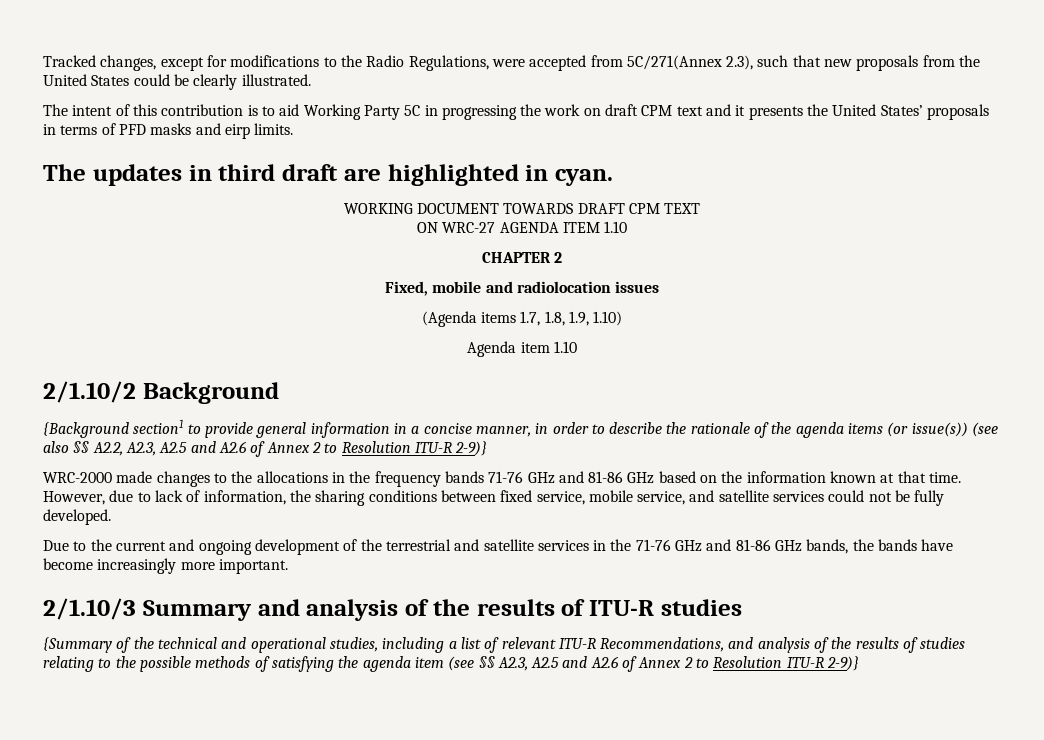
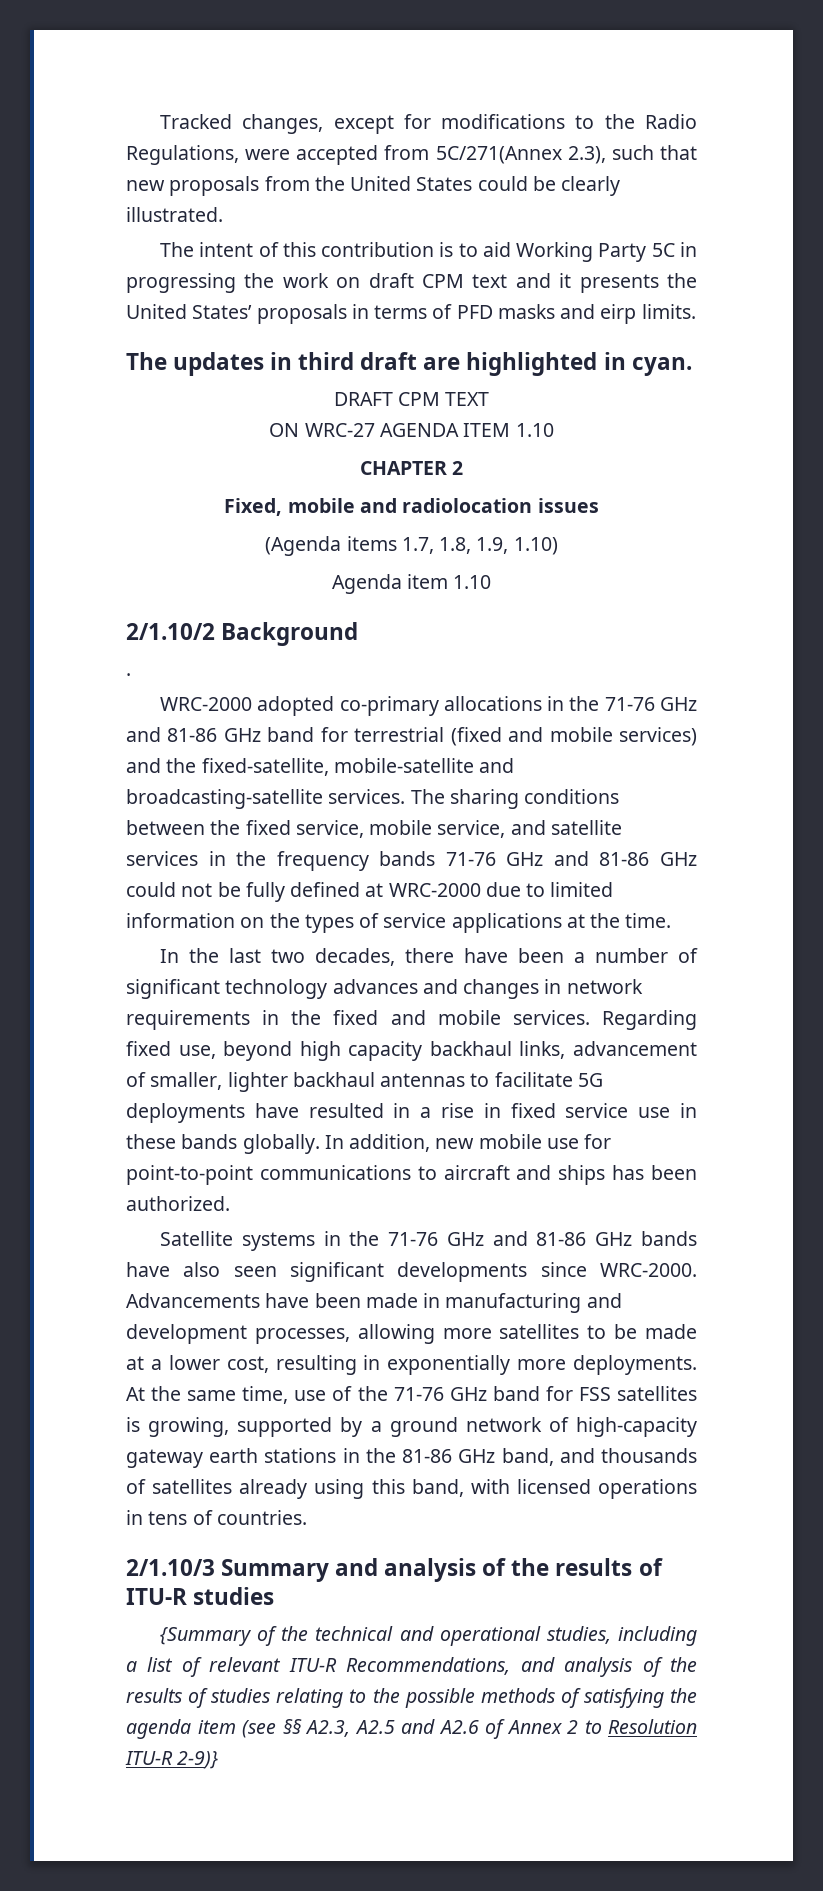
- WORKING DOCUMENT TOWARDS DRAFT CPM TEXT
+ DRAFT CPM TEXT
- {Background section1 to provide general information in a concise manner, in order to describe the rationale of the agenda items (or issue(s)) (see also §§ A2.2, A2.3, A2.5 and A2.6 of Annex 2 to Resolution ITU-R 2-9)}
- WRC-2000 made changes to the allocations in the frequency bands 71-76 GHz and 81-86 GHz based on the information known at that time. However, due to lack of information, the sharing conditions between fixed service, mobile service, and satellite services could not be fully developed.
- Due to the current and ongoing development of the terrestrial and satellite services in the 71-76 GHz and 81-86 GHz bands, the bands have become increasingly more important.
+ .
+ WRC-2000 adopted co-primary allocations in the 71-76 GHz and 81-86 GHz band for terrestrial (fixed and mobile services) and the fixed-satellite, mobile-satellite and broadcasting-satellite services. The sharing conditions between the fixed service, mobile service, and satellite services in the frequency bands 71-76 GHz and 81-86 GHz could not be fully defined at WRC-2000 due to limited information on the types of service applications at the time.
+ In the last two decades, there have been a number of significant technology advances and changes in network requirements in the fixed and mobile services. Regarding fixed use, beyond high capacity backhaul links, advancement of smaller, lighter backhaul antennas to facilitate 5G deployments have resulted in a rise in fixed service use in these bands globally. In addition, new mobile use for point-to-point communications to aircraft and ships has been authorized.
+ Satellite systems in the 71-76 GHz and 81-86 GHz bands have also seen significant developments since WRC-2000. Advancements have been made in manufacturing and development processes, allowing more satellites to be made at a lower cost, resulting in exponentially more deployments. At the same time, use of the 71-76 GHz band for FSS satellites is growing, supported by a ground network of high-capacity gateway earth stations in the 81-86 GHz band, and thousands of satellites already using this band, with licensed operations in tens of countries.

